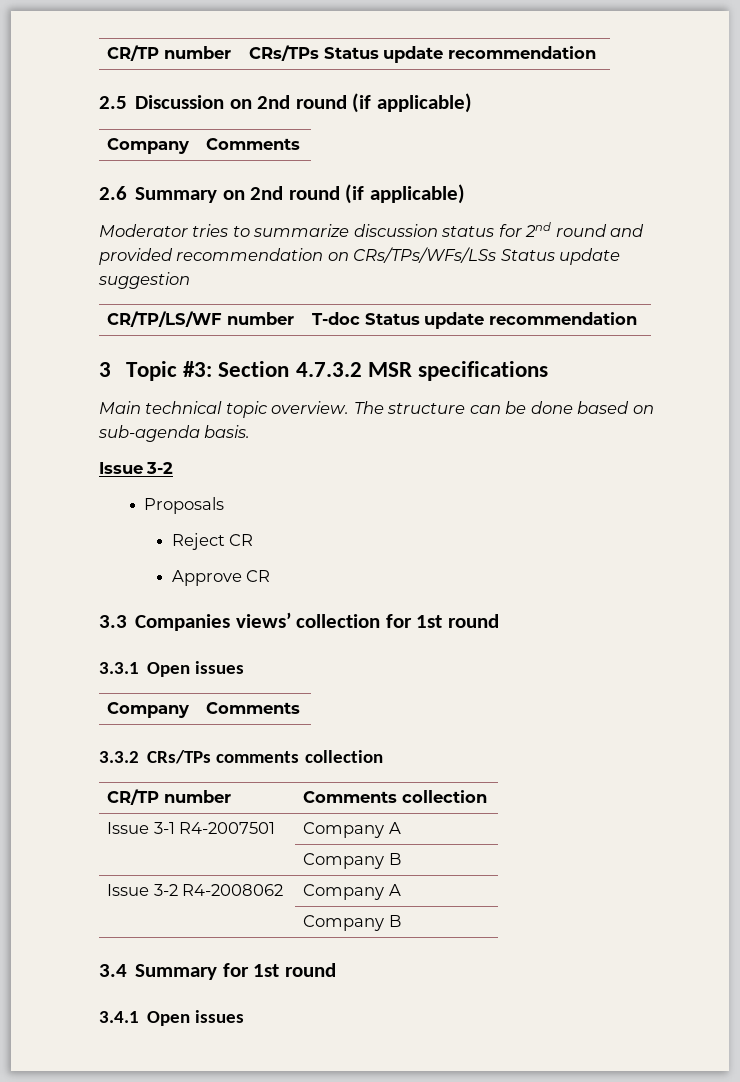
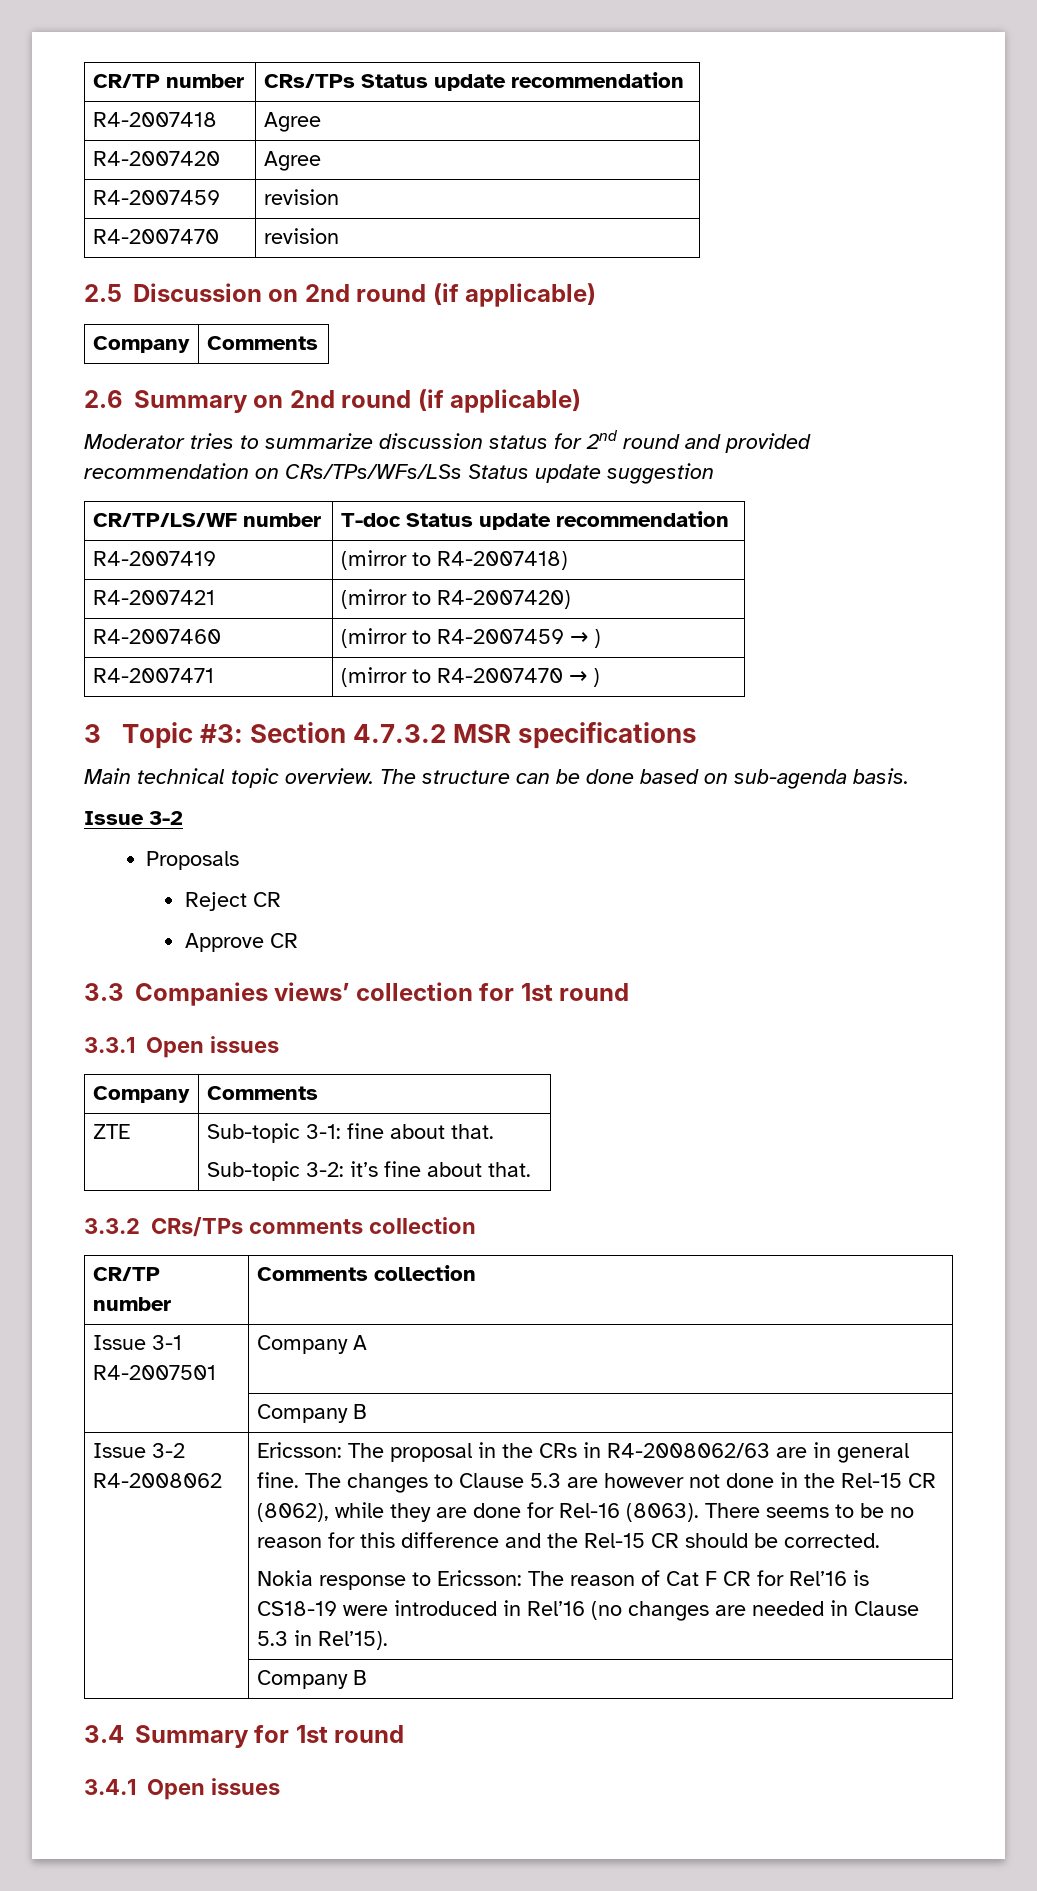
+ R4-2007418 | Agree
+ R4-2007420 | Agree
+ R4-2007459 | revision
+ R4-2007470 | revision
+ R4-2007419 | (mirror to R4-2007418)
+ R4-2007421 | (mirror to R4-2007420)
+ R4-2007460 | (mirror to R4-2007459 → )
+ R4-2007471 | (mirror to R4-2007470 → )
+ ZTE | Sub-topic 3-1: fine about that.
+ Sub-topic 3-2: it’s fine about that.
- Issue 3-2 R4-2008062 | Company A
+ Issue 3-2 R4-2008062 | Ericsson: The proposal in the CRs in R4-2008062/63 are in general fine. The changes to Clause 5.3 are however not done in the Rel-15 CR (8062), while they are done for Rel-16 (8063). There seems to be no reason for this difference and the Rel-15 CR should be corrected.
+ Nokia response to Ericsson: The reason of Cat F CR for Rel’16 is CS18-19 were introduced in Rel’16 (no changes are needed in Clause 5.3 in Rel’15).

